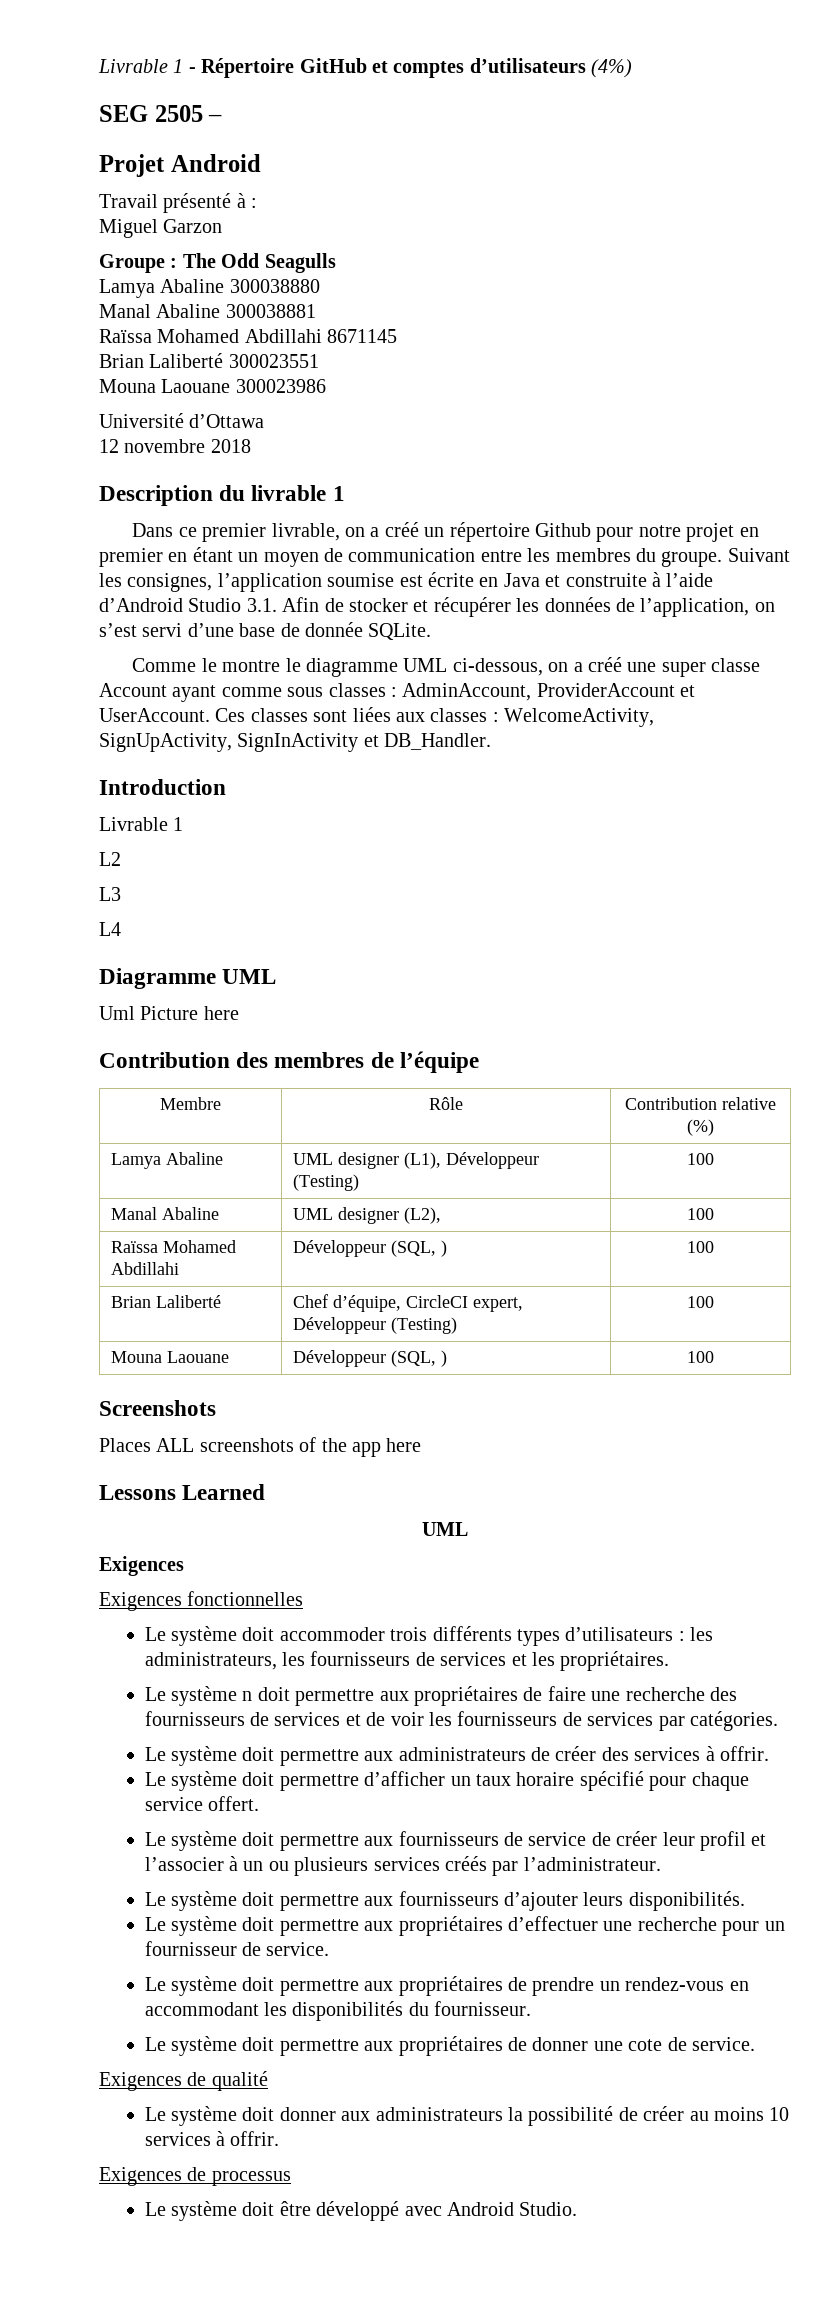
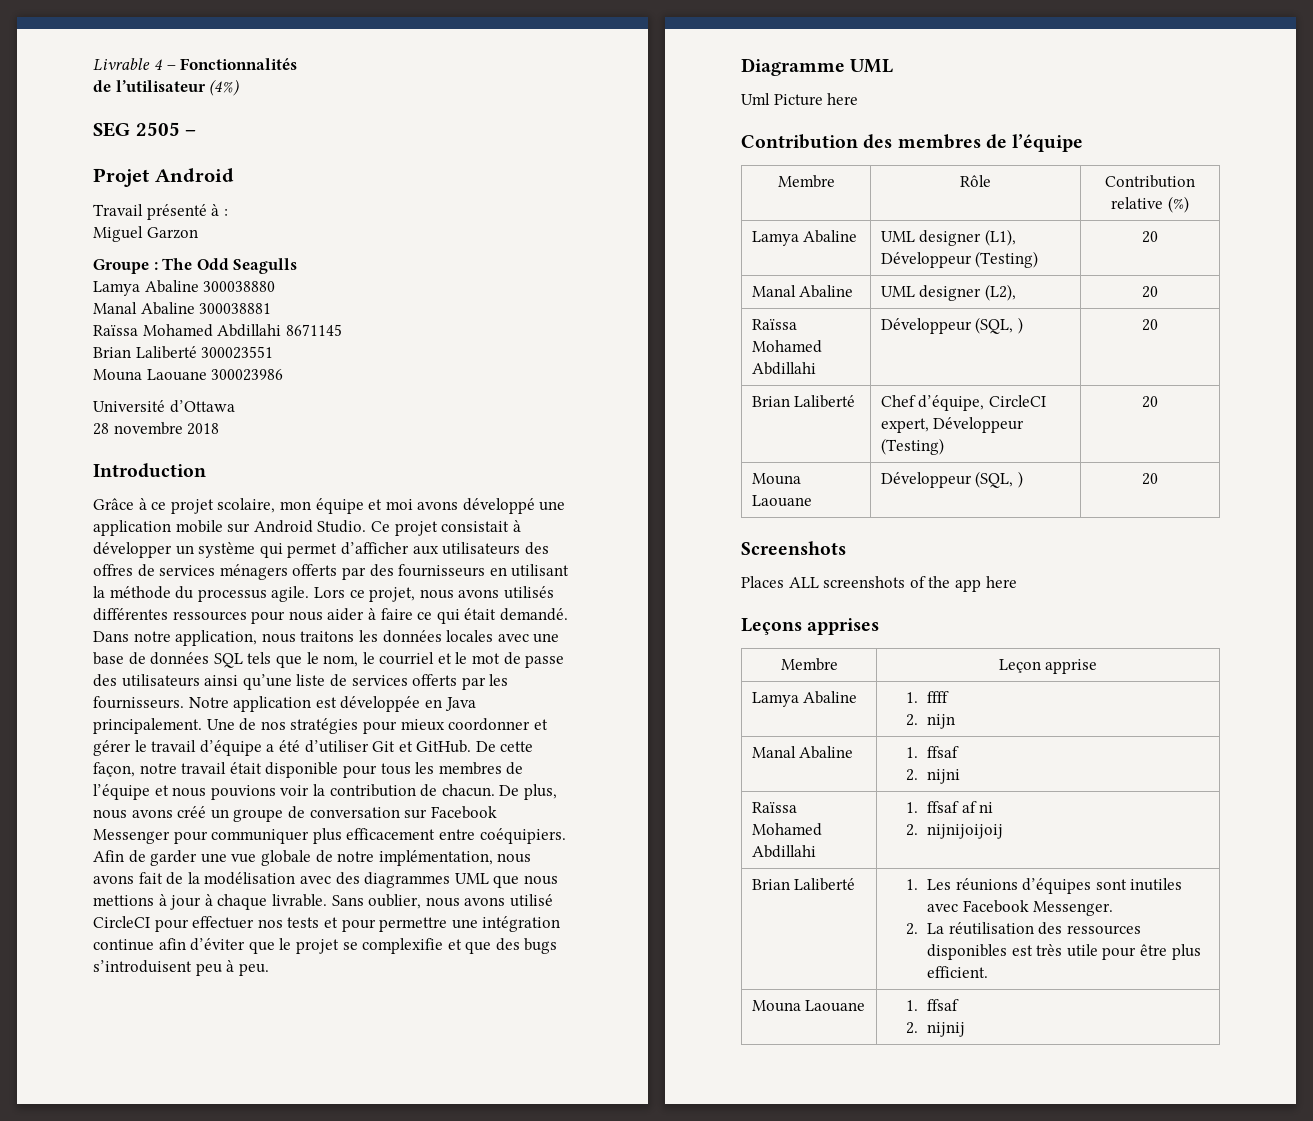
- Livrable 1 - Répertoire GitHub et comptes d’utilisateurs (4%)
+ Livrable 4 – Fonctionnalités
+ de l’utilisateur (4%)
- 12 novembre 2018
+ 28 novembre 2018
- Description du livrable 1
- Dans ce premier livrable, on a créé un répertoire Github pour notre projet en premier en étant un moyen de communication entre les membres du groupe. Suivant les consignes, l’application soumise est écrite en Java et construite à l’aide d’Android Studio 3.1. Afin de stocker et récupérer les données de l’application, on s’est servi d’une base de donnée SQLite.
- Comme le montre le diagramme UML ci-dessous, on a créé une super classe Account ayant comme sous classes : AdminAccount, ProviderAccount et UserAccount. Ces classes sont liées aux classes : WelcomeActivity, SignUpActivity, SignInActivity et DB_Handler.
  Introduction
- Livrable 1
- L2
- L3
- L4
+ Grâce à ce projet scolaire, mon équipe et moi avons développé une application mobile sur Android Studio. Ce projet consistait à développer un système qui permet d’afficher aux utilisateurs des offres de services ménagers offerts par des fournisseurs en utilisant la méthode du processus agile. Lors ce projet, nous avons utilisés différentes ressources pour nous aider à faire ce qui était demandé. Dans notre application, nous traitons les données locales avec une base de données SQL tels que le nom, le courriel et le mot de passe des utilisateurs ainsi qu’une liste de services offerts par les fournisseurs. Notre application est développée en Java principalement. Une de nos stratégies pour mieux coordonner et gérer le travail d’équipe a été d’utiliser Git et GitHub. De cette façon, notre travail était disponible pour tous les membres de l’équipe et nous pouvions voir la contribution de chacun. De plus, nous avons créé un groupe de conversation sur Facebook Messenger pour communiquer plus efficacement entre coéquipiers. Afin de garder une vue globale de notre implémentation, nous avons fait de la modélisation avec des diagrammes UML que nous mettions à jour à chaque livrable. Sans oublier, nous avons utilisé CircleCI pour effectuer nos tests et pour permettre une intégration continue afin d’éviter que le projet se complexifie et que des bugs s’introduisent peu à peu.
- Lamya Abaline | UML designer (L1), Développeur (Testing) | 100
+ Lamya Abaline | UML designer (L1), Développeur (Testing) | 20
- Manal Abaline | UML designer (L2), | 100
+ Manal Abaline | UML designer (L2), | 20
- Raïssa Mohamed Abdillahi | Développeur (SQL, ) | 100
+ Raïssa Mohamed Abdillahi | Développeur (SQL, ) | 20
- Brian Laliberté | Chef d’équipe, CircleCI expert, Développeur (Testing) | 100
+ Brian Laliberté | Chef d’équipe, CircleCI expert, Développeur (Testing) | 20
- Mouna Laouane | Développeur (SQL, ) | 100
+ Mouna Laouane | Développeur (SQL, ) | 20
- Lessons Learned
- UML
- Exigences
- Exigences fonctionnelles
- Le système doit accommoder trois différents types d’utilisateurs : les administrateurs, les fournisseurs de services et les propriétaires.
- Le système n doit permettre aux propriétaires de faire une recherche des fournisseurs de services et de voir les fournisseurs de services par catégories.
- Le système doit permettre aux administrateurs de créer des services à offrir.
- Le système doit permettre d’afficher un taux horaire spécifié pour chaque service offert.
- Le système doit permettre aux fournisseurs de service de créer leur profil et l’associer à un ou plusieurs services créés par l’administrateur.
- Le système doit permettre aux fournisseurs d’ajouter leurs disponibilités.
- Le système doit permettre aux propriétaires d’effectuer une recherche pour un fournisseur de service.
- Le système doit permettre aux propriétaires de prendre un rendez-vous en accommodant les disponibilités du fournisseur.
- Le système doit permettre aux propriétaires de donner une cote de service.
- Exigences de qualité
- Le système doit donner aux administrateurs la possibilité de créer au moins 10 services à offrir.
- Exigences de processus
- Le système doit être développé avec Android Studio.
+ Leçons apprises
+ Membre | Leçon apprise
+ Lamya Abaline | 1. ffff
+ 2. nijn
+ Manal Abaline | 1. ffsaf
+ 2. nijni
+ Raïssa Mohamed Abdillahi | 1. ffsaf af ni
+ 2. nijnijoijoij
+ Brian Laliberté | 1. Les réunions d’équipes sont inutiles avec Facebook Messenger.
+ 2. La réutilisation des ressources disponibles est très utile pour être plus efficient.
+ Mouna Laouane | 1. ffsaf
+ 2. nijnij

